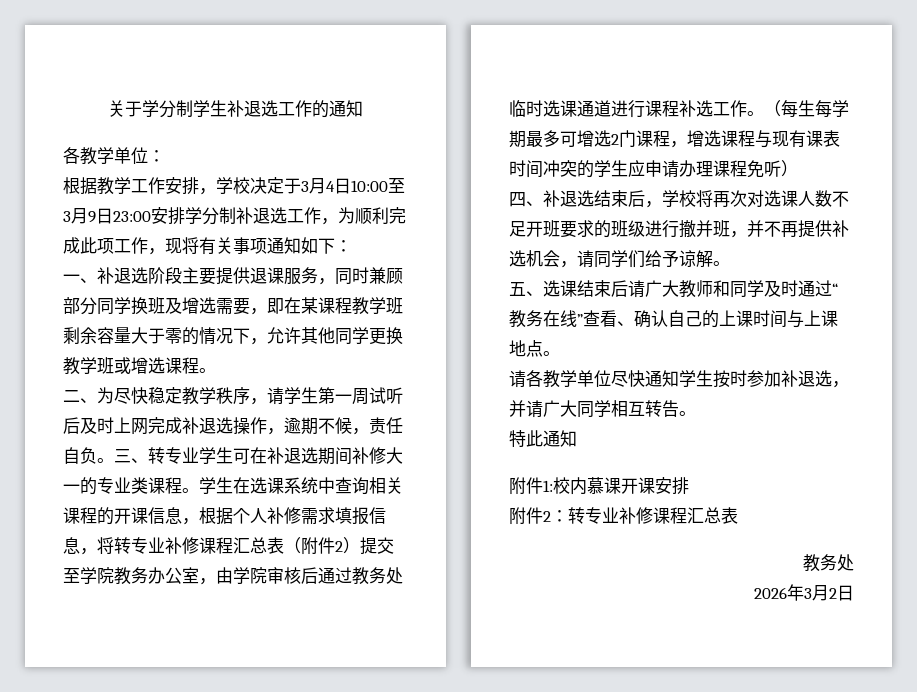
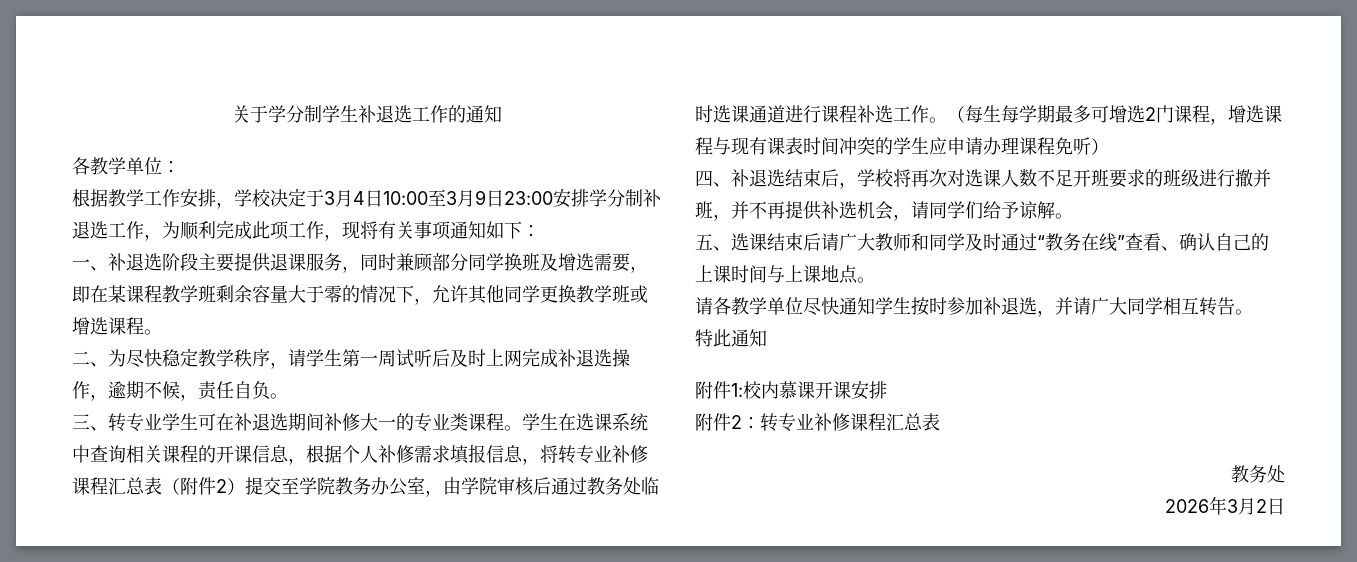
- 二、为尽快稳定教学秩序，请学生第一周试听后及时上网完成补退选操作，逾期不候，责任自负。三、转专业学生可在补退选期间补修大一的专业类课程。
+ 二、为尽快稳定教学秩序，请学生第一周试听后及时上网完成补退选操作，逾期不候，责任自负。
+ 三、转专业学生可在补退选期间补修大一的专业类课程。

